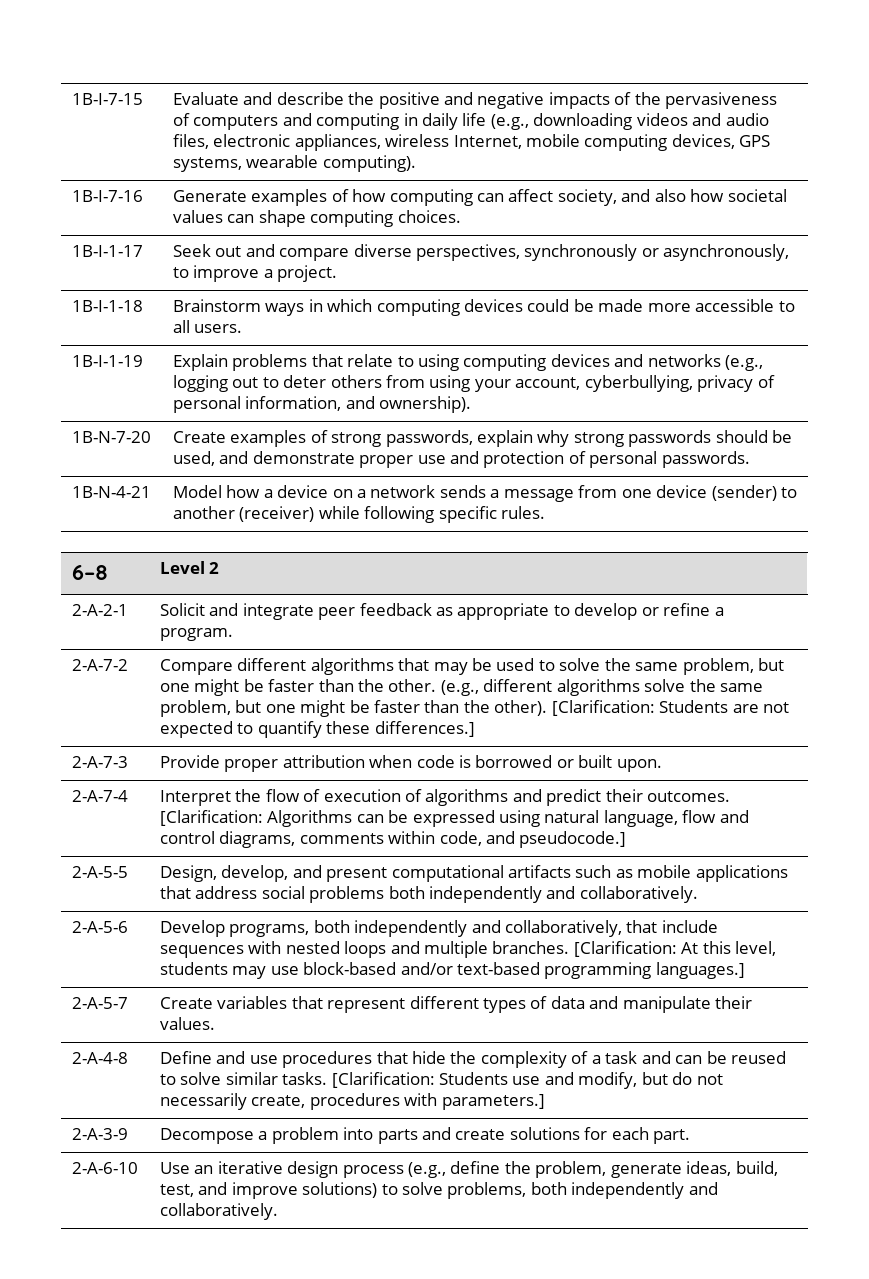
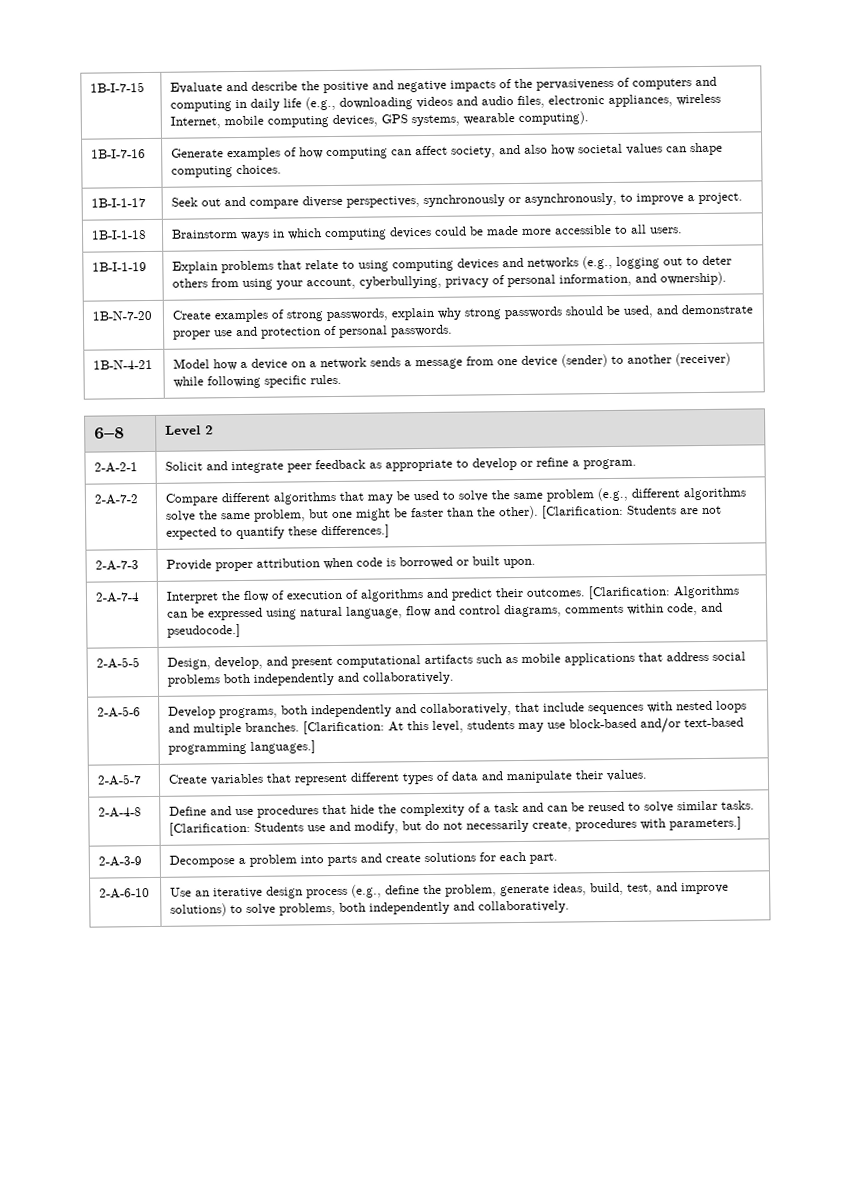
- Compare different algorithms that may be used to solve the same problem, but one might be faster than the other. (e.g., different algorithms solve the same problem, but one might be faster than the other).
+ Compare different algorithms that may be used to solve the same problem (e.g., different algorithms solve the same problem, but one might be faster than the other).

